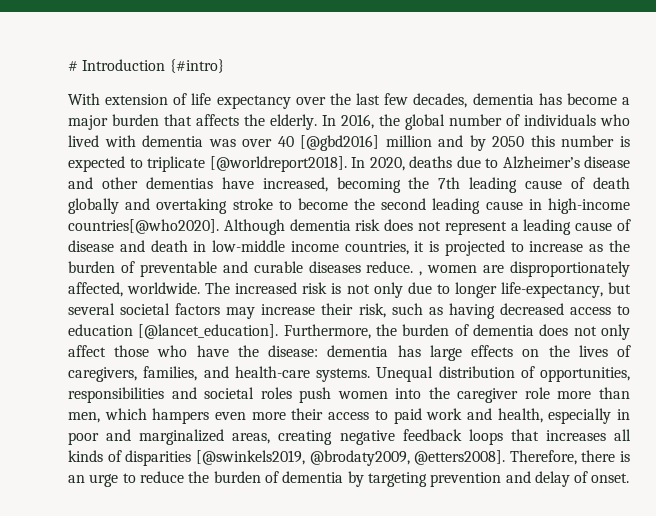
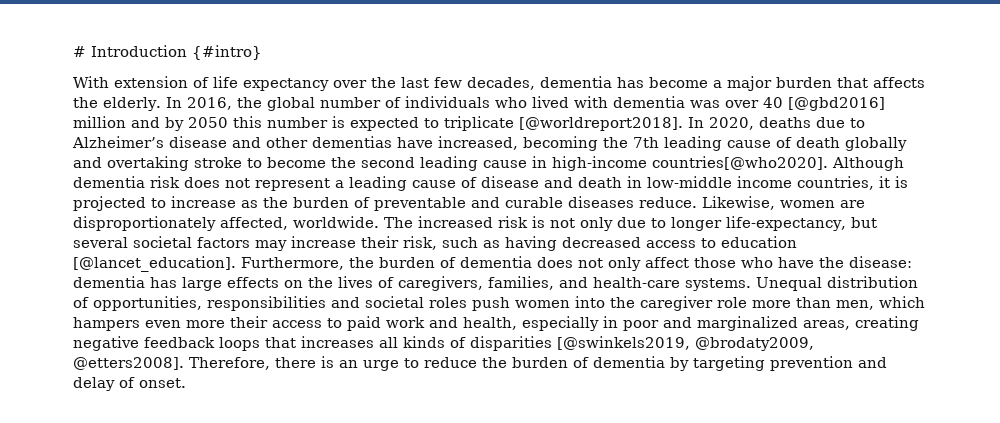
- Although dementia risk does not represent a leading cause of disease and death in low-middle income countries, it is projected to increase as the burden of preventable and curable diseases reduce. , women are disproportionately affected, worldwide.
+ Although dementia risk does not represent a leading cause of disease and death in low-middle income countries, it is projected to increase as the burden of preventable and curable diseases reduce. Likewise, women are disproportionately affected, worldwide.

